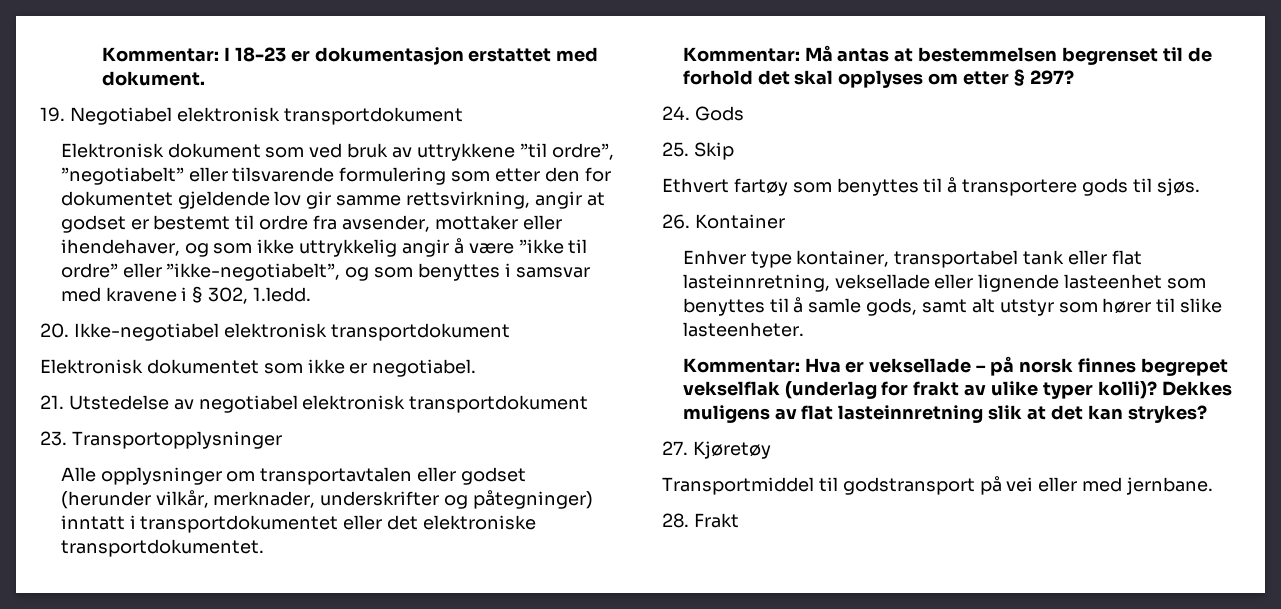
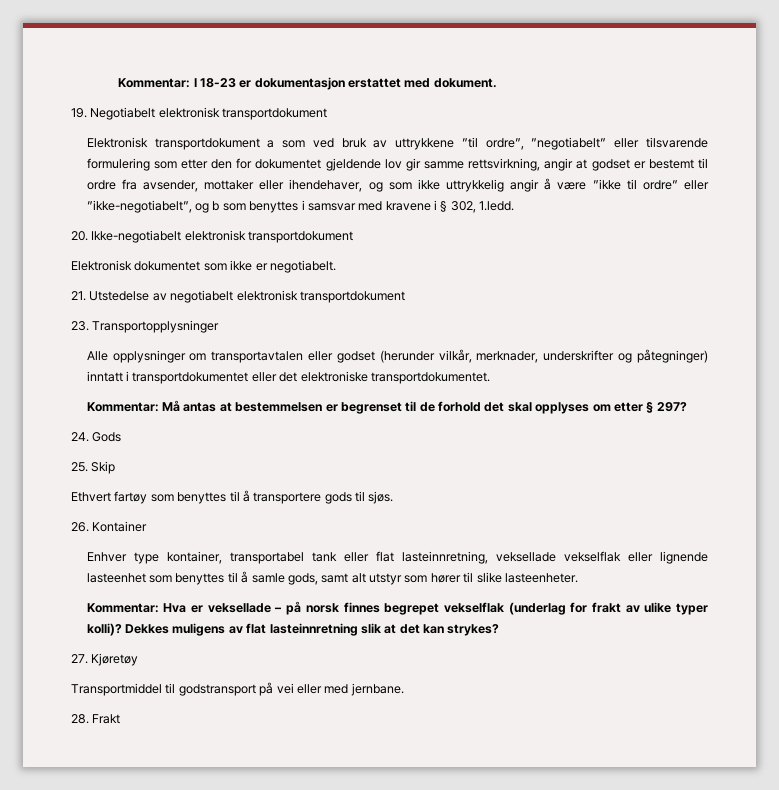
- 19. Negotiabel elektronisk transportdokument
- Elektronisk dokument som ved bruk av uttrykkene ”til ordre”, ”negotiabelt” eller tilsvarende formulering som etter den for dokumentet gjeldende lov gir samme rettsvirkning, angir at godset er bestemt til ordre fra avsender, mottaker eller ihendehaver, og som ikke uttrykkelig angir å være ”ikke til ordre” eller ”ikke-negotiabelt”, og som benyttes i samsvar med kravene i § 302, 1.ledd.
+ 19. Negotiabelt elektronisk transportdokument
+ Elektronisk transportdokument a som ved bruk av uttrykkene ”til ordre”, ”negotiabelt” eller tilsvarende formulering som etter den for dokumentet gjeldende lov gir samme rettsvirkning, angir at godset er bestemt til ordre fra avsender, mottaker eller ihendehaver, og som ikke uttrykkelig angir å være ”ikke til ordre” eller ”ikke-negotiabelt”, og b som benyttes i samsvar med kravene i § 302, 1.ledd.
- 20. Ikke-negotiabel elektronisk transportdokument
+ 20. Ikke-negotiabelt elektronisk transportdokument
- Elektronisk dokumentet som ikke er negotiabel.
+ Elektronisk dokumentet som ikke er negotiabelt.
- 21. Utstedelse av negotiabel elektronisk transportdokument
+ 21. Utstedelse av negotiabelt elektronisk transportdokument
- Kommentar: Må antas at bestemmelsen begrenset til de forhold det skal opplyses om etter § 297?
+ Kommentar: Må antas at bestemmelsen er begrenset til de forhold det skal opplyses om etter § 297?
- Enhver type kontainer, transportabel tank eller flat lasteinnretning, veksellade eller lignende lasteenhet som benyttes til å samle gods, samt alt utstyr som hører til slike lasteenheter.
+ Enhver type kontainer, transportabel tank eller flat lasteinnretning, veksellade vekselflak eller lignende lasteenhet som benyttes til å samle gods, samt alt utstyr som hører til slike lasteenheter.

